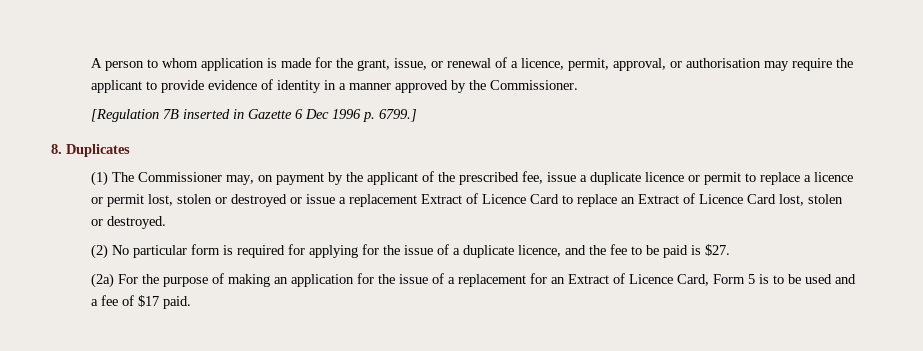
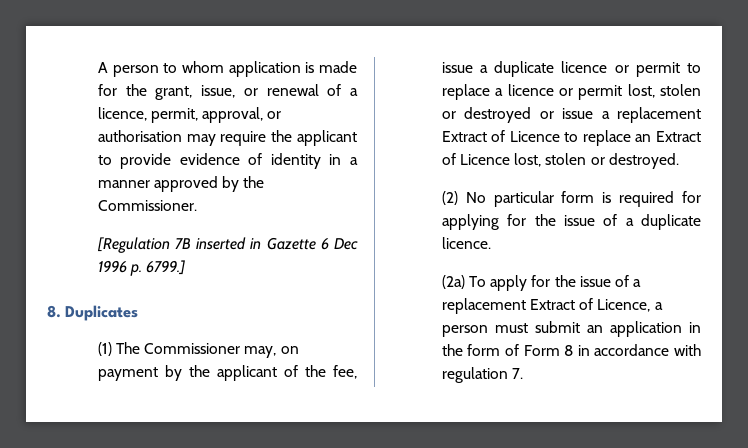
- (1) The Commissioner may, on payment by the applicant of the prescribed fee, issue a duplicate licence or permit to replace a licence or permit lost, stolen or destroyed or issue a replacement Extract of Licence Card to replace an Extract of Licence Card lost, stolen or destroyed.
+ (1) The Commissioner may, on payment by the applicant of the fee, issue a duplicate licence or permit to replace a licence or permit lost, stolen or destroyed or issue a replacement Extract of Licence to replace an Extract of Licence lost, stolen or destroyed.
- (2) No particular form is required for applying for the issue of a duplicate licence, and the fee to be paid is $27.
- (2a) For the purpose of making an application for the issue of a replacement for an Extract of Licence Card, Form 5 is to be used and a fee of $17 paid.
+ (2) No particular form is required for applying for the issue of a duplicate licence.
+ (2a) To apply for the issue of a replacement Extract of Licence, a person must submit an application in the form of Form 8 in accordance with regulation 7.

